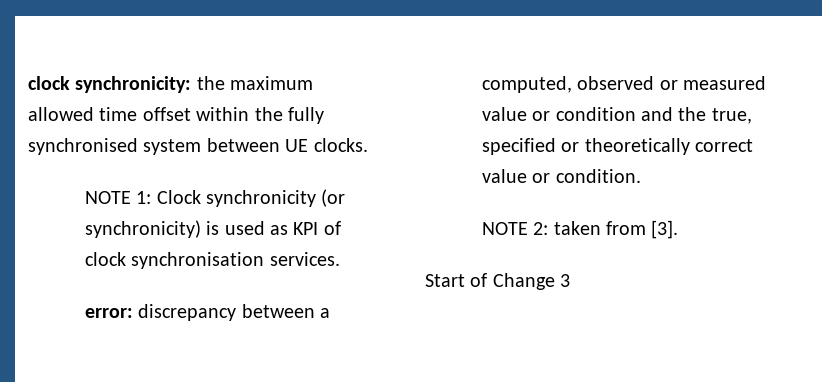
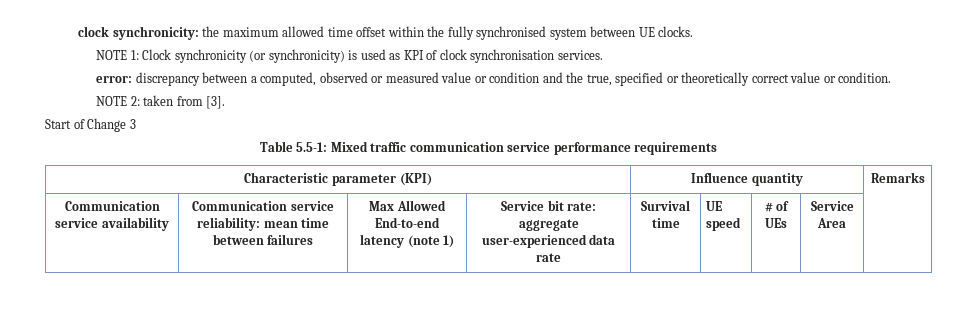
+ Table 5.5-1: Mixed traffic communication service performance requirements
+ Characteristic parameter (KPI) | Influence quantity | Remarks
+ Communication service availability | Communication service reliability: mean time between failures | Max Allowed End-to-end latency (note 1) | Service bit rate: aggregate user-experienced data rate | Survival time | UE speed | # of UEs | Service Area |

